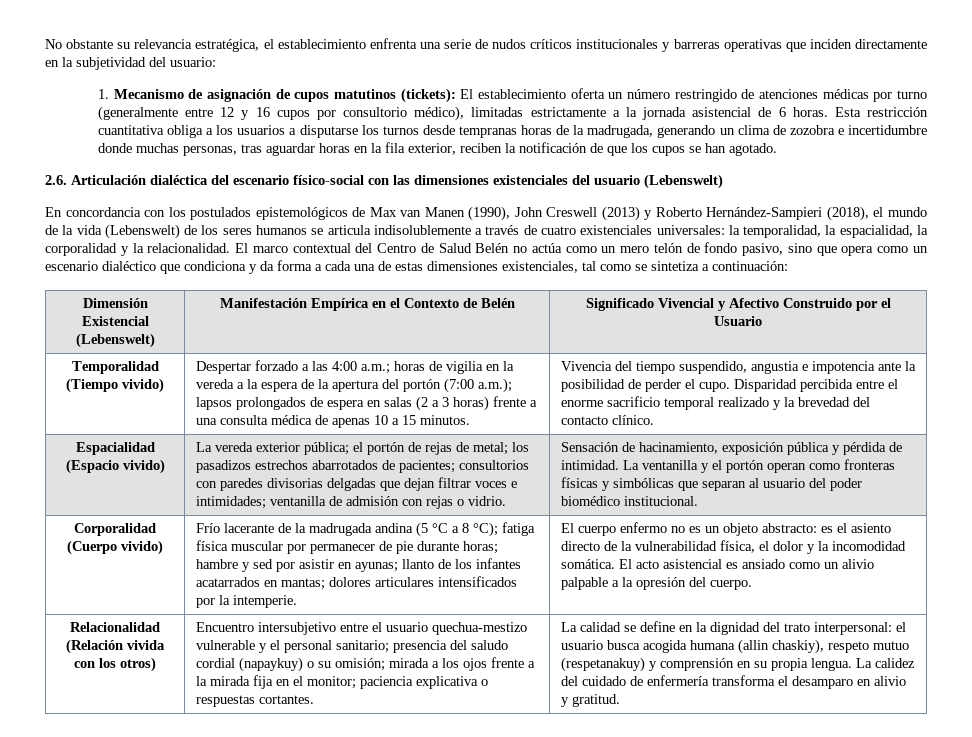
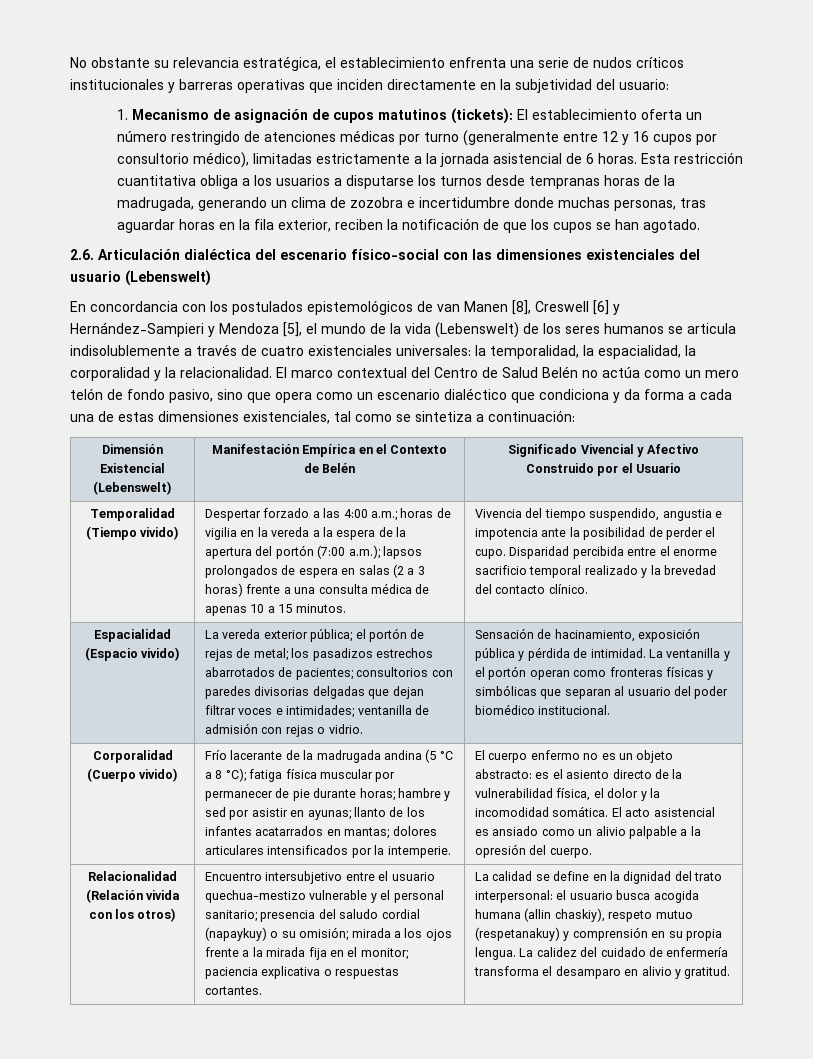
- En concordancia con los postulados epistemológicos de Max van Manen (1990), John Creswell (2013) y Roberto Hernández-Sampieri (2018), el mundo de la vida (Lebenswelt) de los seres humanos se articula indisolublemente a través de cuatro existenciales universales: la temporalidad, la espacialidad, la corporalidad y la relacionalidad.
+ En concordancia con los postulados epistemológicos de van Manen [8], Creswell [6] y Hernández-Sampieri y Mendoza [5], el mundo de la vida (Lebenswelt) de los seres humanos se articula indisolublemente a través de cuatro existenciales universales: la temporalidad, la espacialidad, la corporalidad y la relacionalidad.

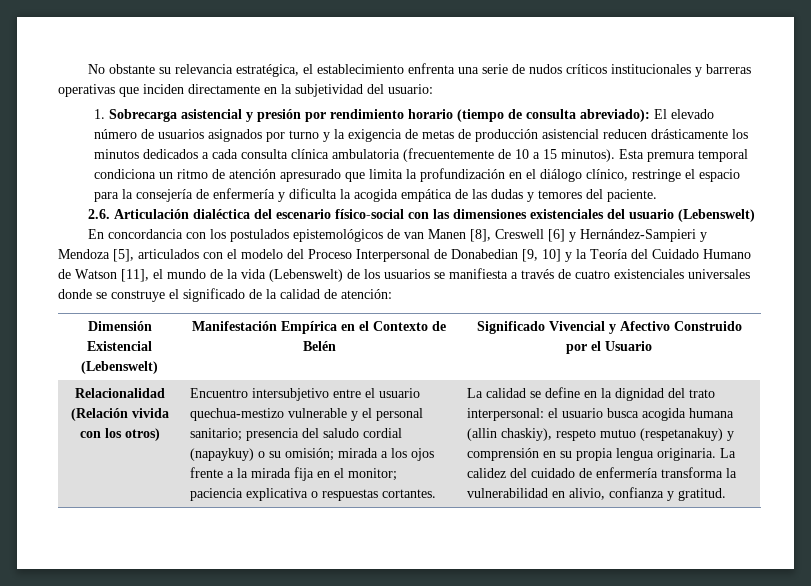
- 1. Mecanismo de asignación de cupos matutinos (tickets): El establecimiento oferta un número restringido de atenciones médicas por turno (generalmente entre 12 y 16 cupos por consultorio médico), limitadas estrictamente a la jornada asistencial de 6 horas. Esta restricción cuantitativa obliga a los usuarios a disputarse los turnos desde tempranas horas de la madrugada, generando un clima de zozobra e incertidumbre donde muchas personas, tras aguardar horas en la fila exterior, reciben la notificación de que los cupos se han agotado.
+ 1. Sobrecarga asistencial y presión por rendimiento horario (tiempo de consulta abreviado): El elevado número de usuarios asignados por turno y la exigencia de metas de producción asistencial reducen drásticamente los minutos dedicados a cada consulta clínica ambulatoria (frecuentemente de 10 a 15 minutos). Esta premura temporal condiciona un ritmo de atención apresurado que limita la profundización en el diálogo clínico, restringe el espacio para la consejería de enfermería y dificulta la acogida empática de las dudas y temores del paciente.
- En concordancia con los postulados epistemológicos de van Manen [8], Creswell [6] y Hernández-Sampieri y Mendoza [5], el mundo de la vida (Lebenswelt) de los seres humanos se articula indisolublemente a través de cuatro existenciales universales: la temporalidad, la espacialidad, la corporalidad y la relacionalidad. El marco contextual del Centro de Salud Belén no actúa como un mero telón de fondo pasivo, sino que opera como un escenario dialéctico que condiciona y da forma a cada una de estas dimensiones existenciales, tal como se sintetiza a continuación:
+ En concordancia con los postulados epistemológicos de van Manen [8], Creswell [6] y Hernández-Sampieri y Mendoza [5], articulados con el modelo del Proceso Interpersonal de Donabedian [9, 10] y la Teoría del Cuidado Humano de Watson [11], el mundo de la vida (Lebenswelt) de los usuarios se manifiesta a través de cuatro existenciales universales donde se construye el significado de la calidad de atención:
- Temporalidad (Tiempo vivido) | Despertar forzado a las 4:00 a.m.; horas de vigilia en la vereda a la espera de la apertura del portón (7:00 a.m.); lapsos prolongados de espera en salas (2 a 3 horas) frente a una consulta médica de apenas 10 a 15 minutos. | Vivencia del tiempo suspendido, angustia e impotencia ante la posibilidad de perder el cupo. Disparidad percibida entre el enorme sacrificio temporal realizado y la brevedad del contacto clínico.
- Espacialidad (Espacio vivido) | La vereda exterior pública; el portón de rejas de metal; los pasadizos estrechos abarrotados de pacientes; consultorios con paredes divisorias delgadas que dejan filtrar voces e intimidades; ventanilla de admisión con rejas o vidrio. | Sensación de hacinamiento, exposición pública y pérdida de intimidad. La ventanilla y el portón operan como fronteras físicas y simbólicas que separan al usuario del poder biomédico institucional.
- Corporalidad (Cuerpo vivido) | Frío lacerante de la madrugada andina (5 °C a 8 °C); fatiga física muscular por permanecer de pie durante horas; hambre y sed por asistir en ayunas; llanto de los infantes acatarrados en mantas; dolores articulares intensificados por la intemperie. | El cuerpo enfermo no es un objeto abstracto: es el asiento directo de la vulnerabilidad física, el dolor y la incomodidad somática. El acto asistencial es ansiado como un alivio palpable a la opresión del cuerpo.
- La calidad se define en la dignidad del trato interpersonal: el usuario busca acogida humana (allin chaskiy), respeto mutuo (respetanakuy) y comprensión en su propia lengua.
+ La calidad se define en la dignidad del trato interpersonal: el usuario busca acogida humana (allin chaskiy), respeto mutuo (respetanakuy) y comprensión en su propia lengua originaria.
- La calidez del cuidado de enfermería transforma el desamparo en alivio y gratitud.
+ La calidez del cuidado de enfermería transforma la vulnerabilidad en alivio, confianza y gratitud.

